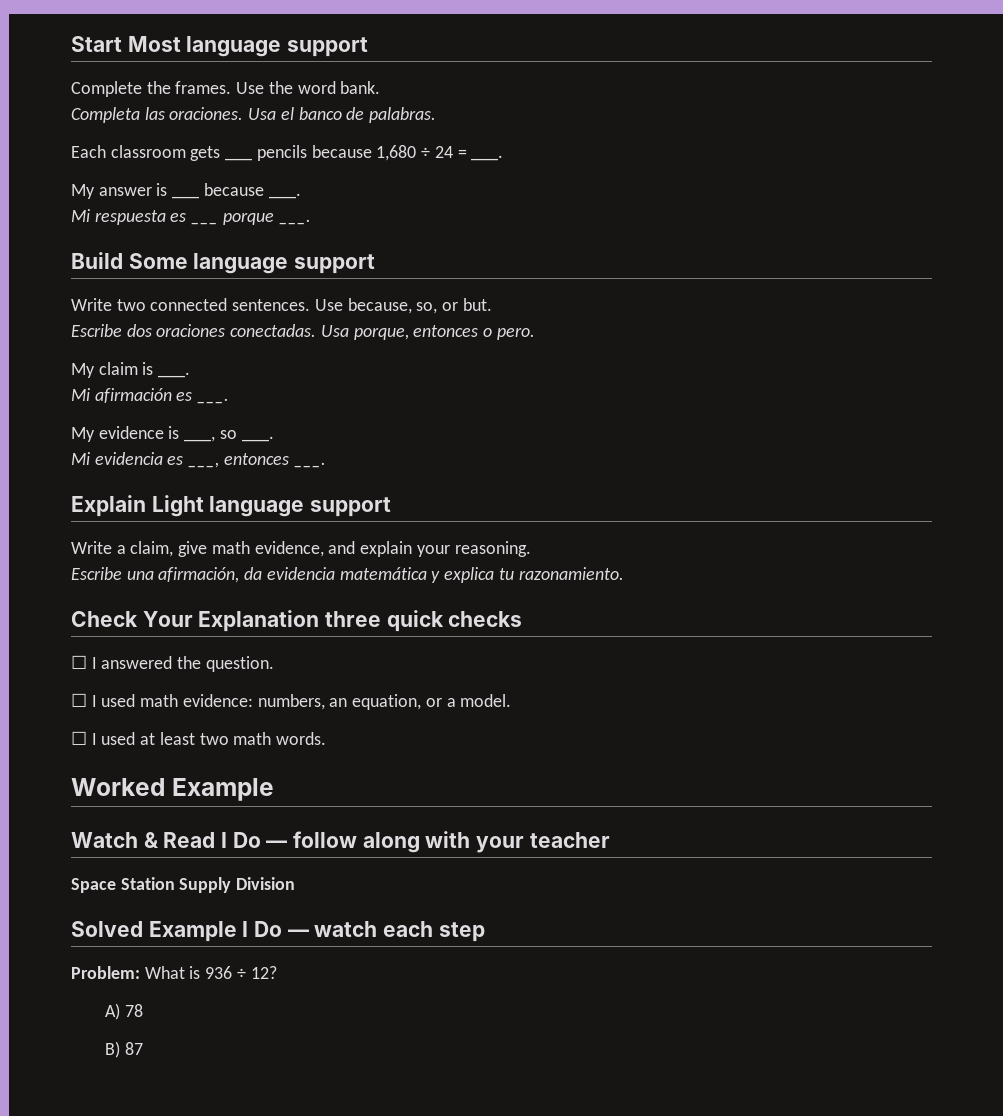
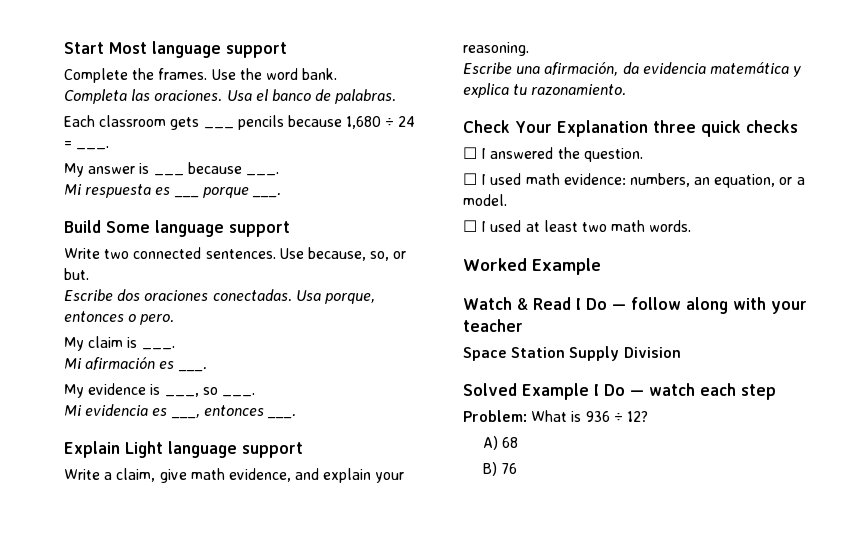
- A) 78
+ A) 68
- B) 87
+ B) 76

